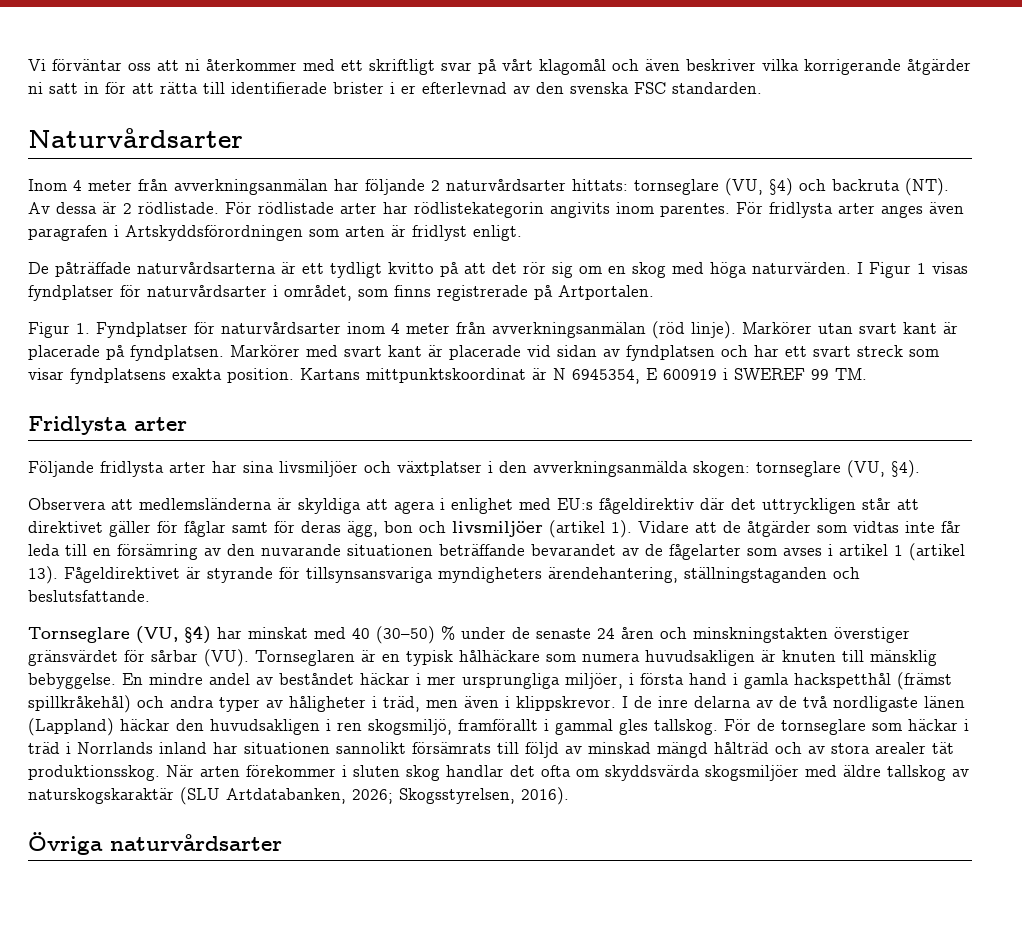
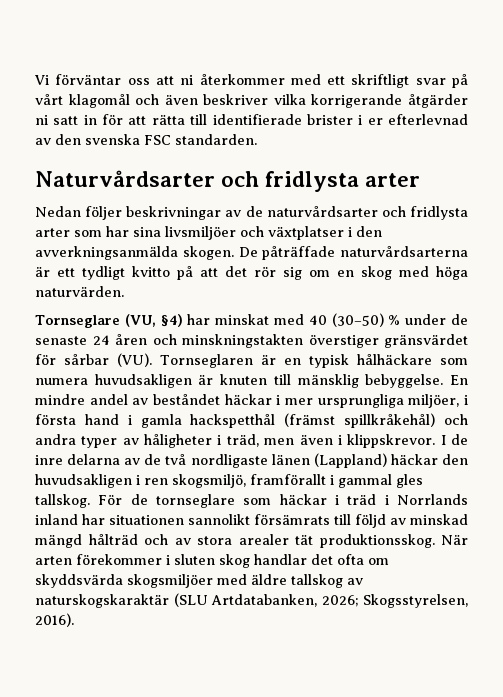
- Naturvårdsarter
- Inom 4 meter från avverkningsanmälan har följande 2 naturvårdsarter hittats: tornseglare (VU, §4) och backruta (NT). Av dessa är 2 rödlistade. För rödlistade arter har rödlistekategorin angivits inom parentes. För fridlysta arter anges även paragrafen i Artskyddsförordningen som arten är fridlyst enligt.
- De påträffade naturvårdsarterna är ett tydligt kvitto på att det rör sig om en skog med höga naturvärden. I Figur 1 visas fyndplatser för naturvårdsarter i området, som finns registrerade på Artportalen.
- Figur 1. Fyndplatser för naturvårdsarter inom 4 meter från avverkningsanmälan (röd linje). Markörer utan svart kant är placerade på fyndplatsen. Markörer med svart kant är placerade vid sidan av fyndplatsen och har ett svart streck som visar fyndplatsens exakta position. Kartans mittpunktskoordinat är N 6945354, E 600919 i SWEREF 99 TM.
- Fridlysta arter
- Följande fridlysta arter har sina livsmiljöer och växtplatser i den avverkningsanmälda skogen: tornseglare (VU, §4).
- Observera att medlemsländerna är skyldiga att agera i enlighet med EU:s fågeldirektiv där det uttryckligen står att direktivet gäller för fåglar samt för deras ägg, bon och livsmiljöer (artikel 1). Vidare att de åtgärder som vidtas inte får leda till en försämring av den nuvarande situationen beträffande bevarandet av de fågelarter som avses i artikel 1 (artikel 13). Fågeldirektivet är styrande för tillsynsansvariga myndigheters ärendehantering, ställningstaganden och beslutsfattande.
+ Naturvårdsarter och fridlysta arter
+ Nedan följer beskrivningar av de naturvårdsarter och fridlysta arter som har sina livsmiljöer och växtplatser i den avverkningsanmälda skogen. De påträffade naturvårdsarterna är ett tydligt kvitto på att det rör sig om en skog med höga naturvärden.
- Övriga naturvårdsarter

